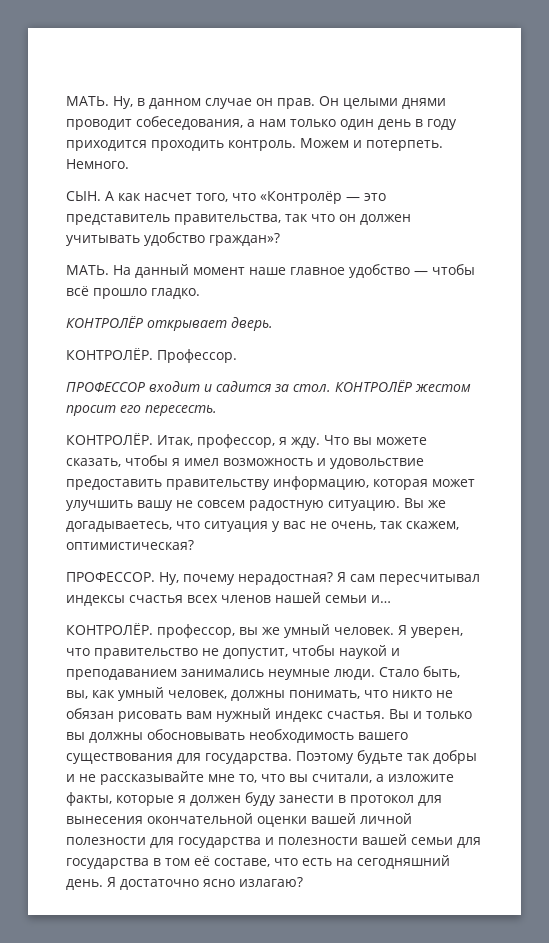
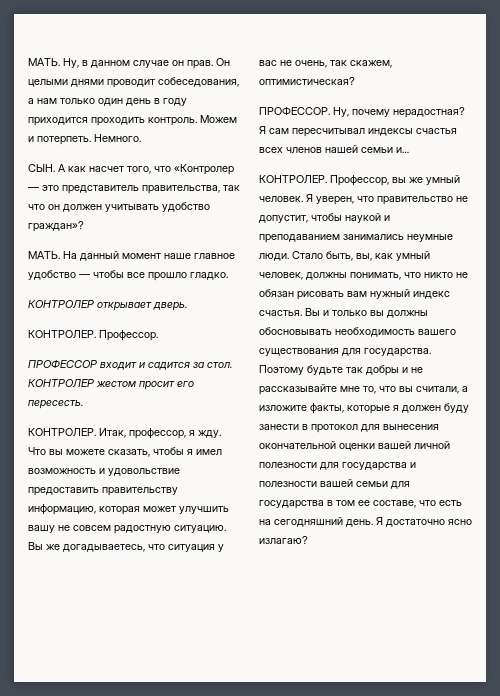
- СЫН. А как насчет того, что «Контролёр — это представитель правительства, так что он должен учитывать удобство граждан»?
+ СЫН. А как насчет того, что «Контролер — это представитель правительства, так что он должен учитывать удобство граждан»?
- На данный момент наше главное удобство — чтобы всё прошло гладко.
+ На данный момент наше главное удобство — чтобы все прошло гладко.
- КОНТРОЛЁР открывает дверь.
- КОНТРОЛЁР.
+ КОНТРОЛЕР открывает дверь.
+ КОНТРОЛЕР.
- КОНТРОЛЁР жестом просит его пересесть.
- КОНТРОЛЁР.
+ КОНТРОЛЕР жестом просит его пересесть.
+ КОНТРОЛЕР.
- КОНТРОЛЁР. профессор, вы же умный человек.
+ КОНТРОЛЕР. Профессор, вы же умный человек.
- Поэтому будьте так добры и не рассказывайте мне то, что вы считали, а изложите факты, которые я должен буду занести в протокол для вынесения окончательной оценки вашей личной полезности для государства и полезности вашей семьи для государства в том её составе, что есть на сегодняшний день.
+ Поэтому будьте так добры и не рассказывайте мне то, что вы считали, а изложите факты, которые я должен буду занести в протокол для вынесения окончательной оценки вашей личной полезности для государства и полезности вашей семьи для государства в том ее составе, что есть на сегодняшний день.

